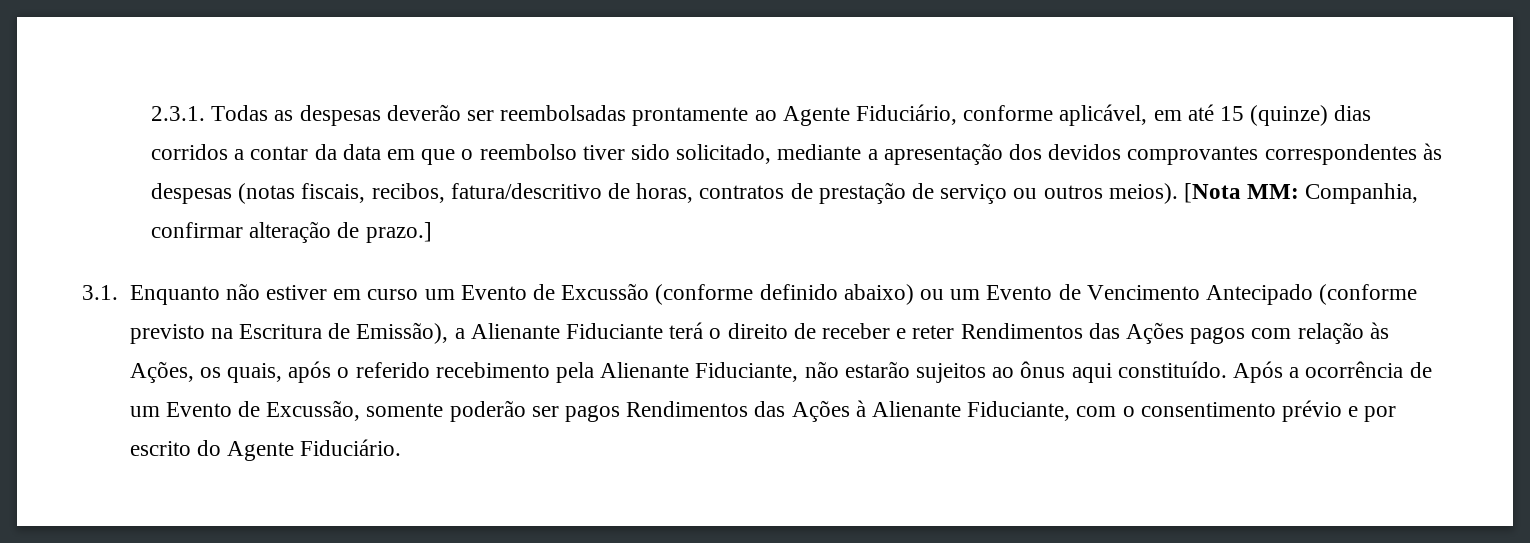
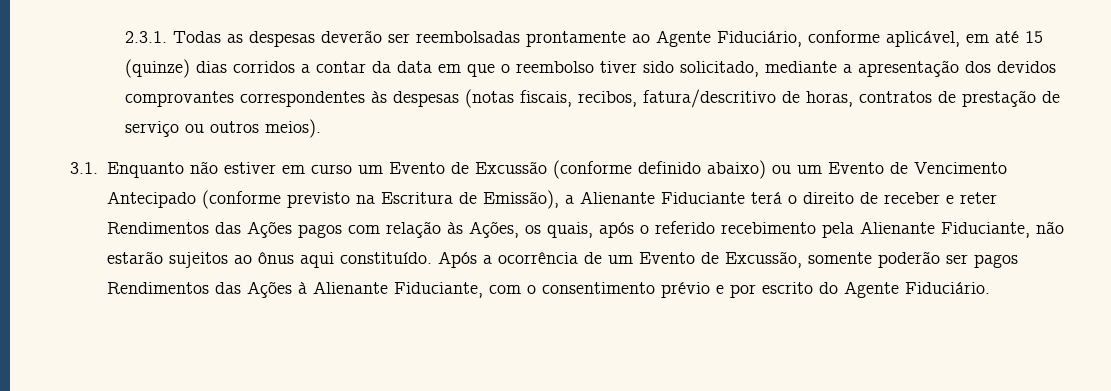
- [Nota MM: Companhia, confirmar alteração de prazo.]

